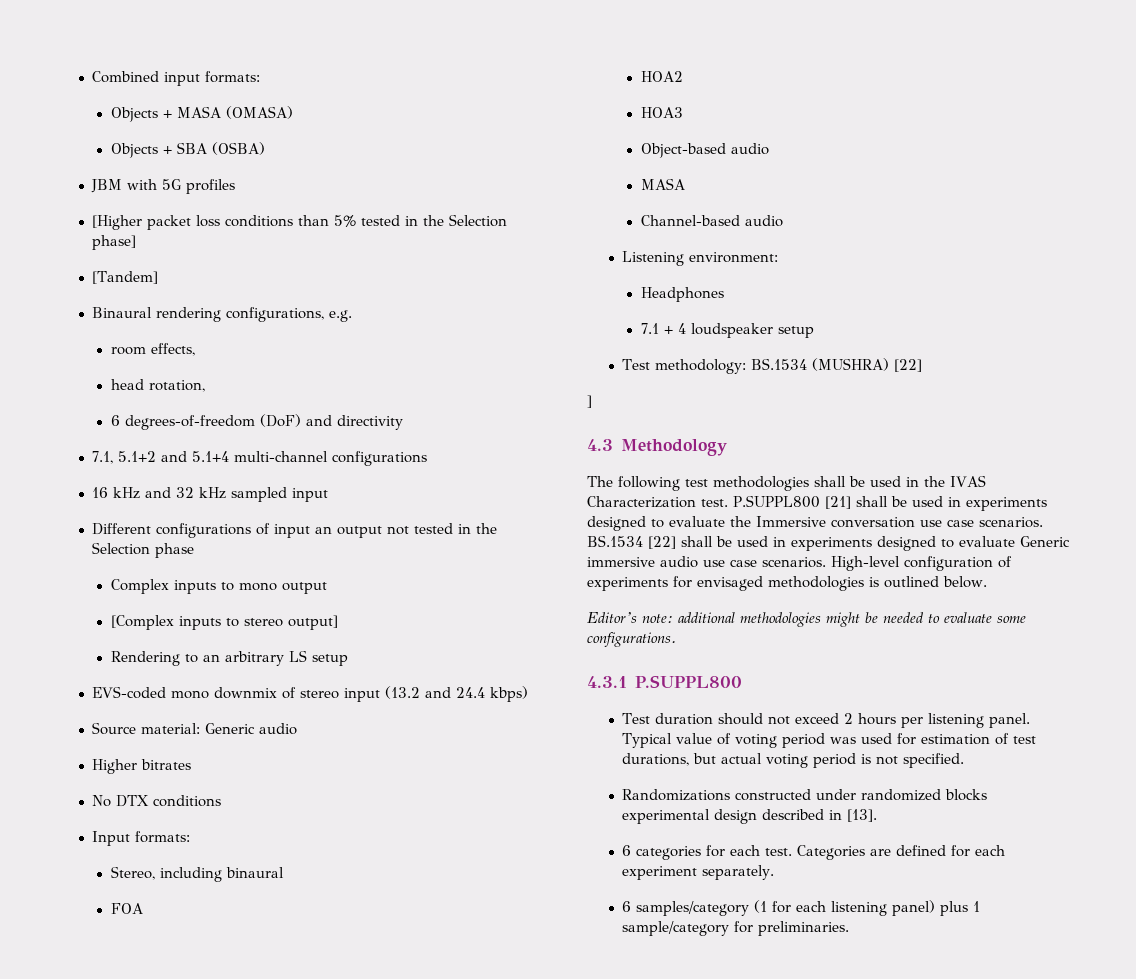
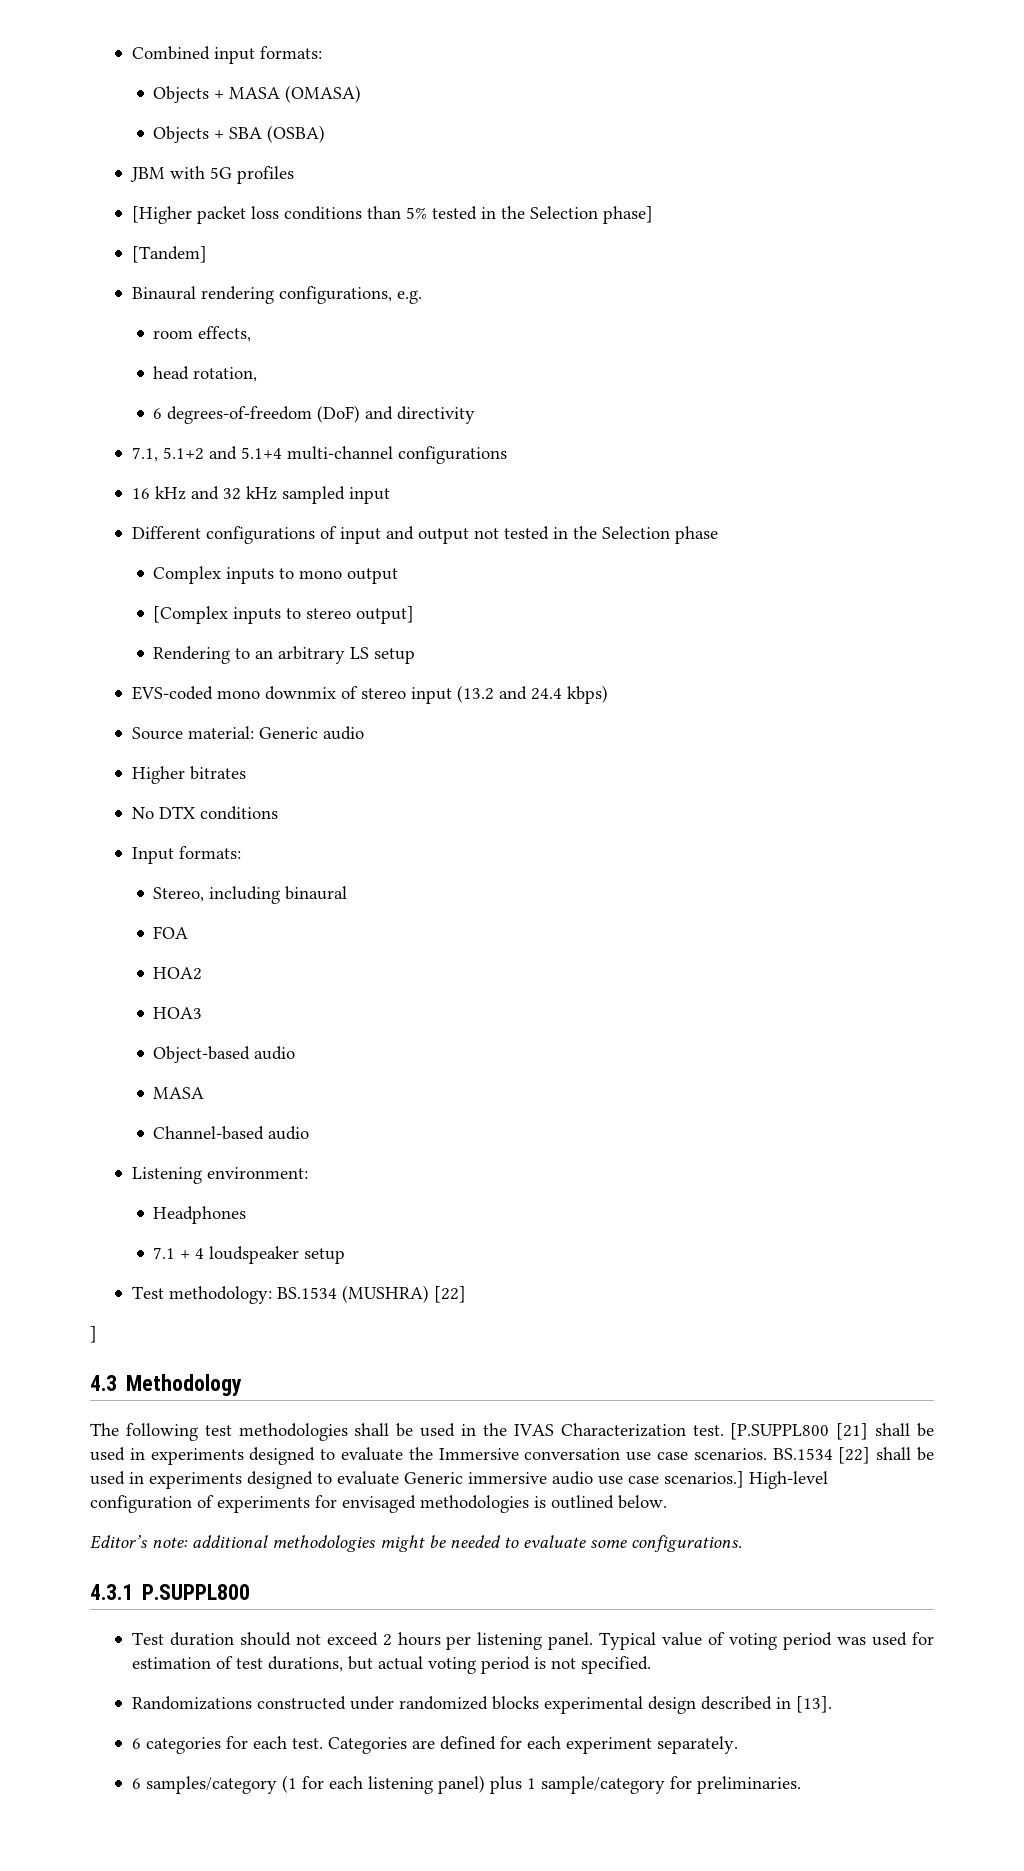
- Different configurations of input an output not tested in the Selection phase
+ Different configurations of input and output not tested in the Selection phase
- P.SUPPL800 [21] shall be used in experiments designed to evaluate the Immersive conversation use case scenarios.
+ [P.SUPPL800 [21] shall be used in experiments designed to evaluate the Immersive conversation use case scenarios.
- BS.1534 [22] shall be used in experiments designed to evaluate Generic immersive audio use case scenarios.
+ BS.1534 [22] shall be used in experiments designed to evaluate Generic immersive audio use case scenarios.]

